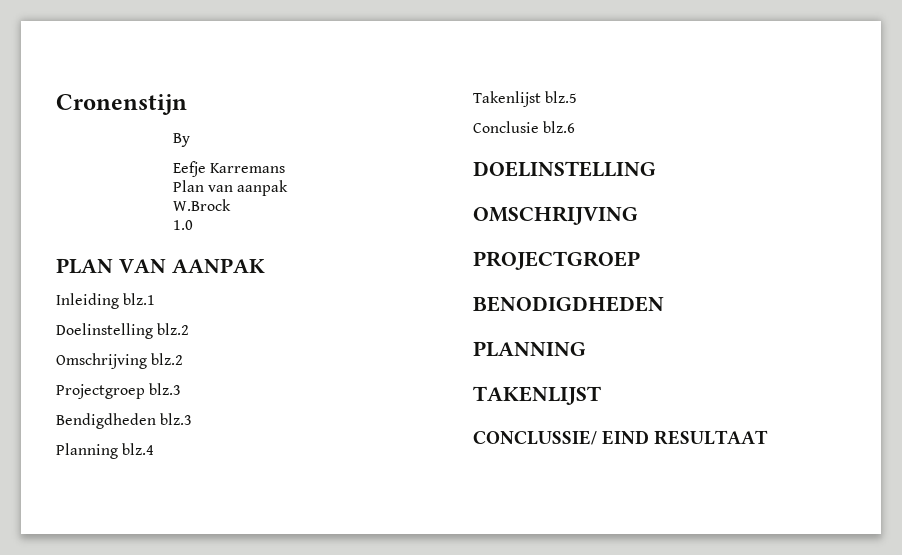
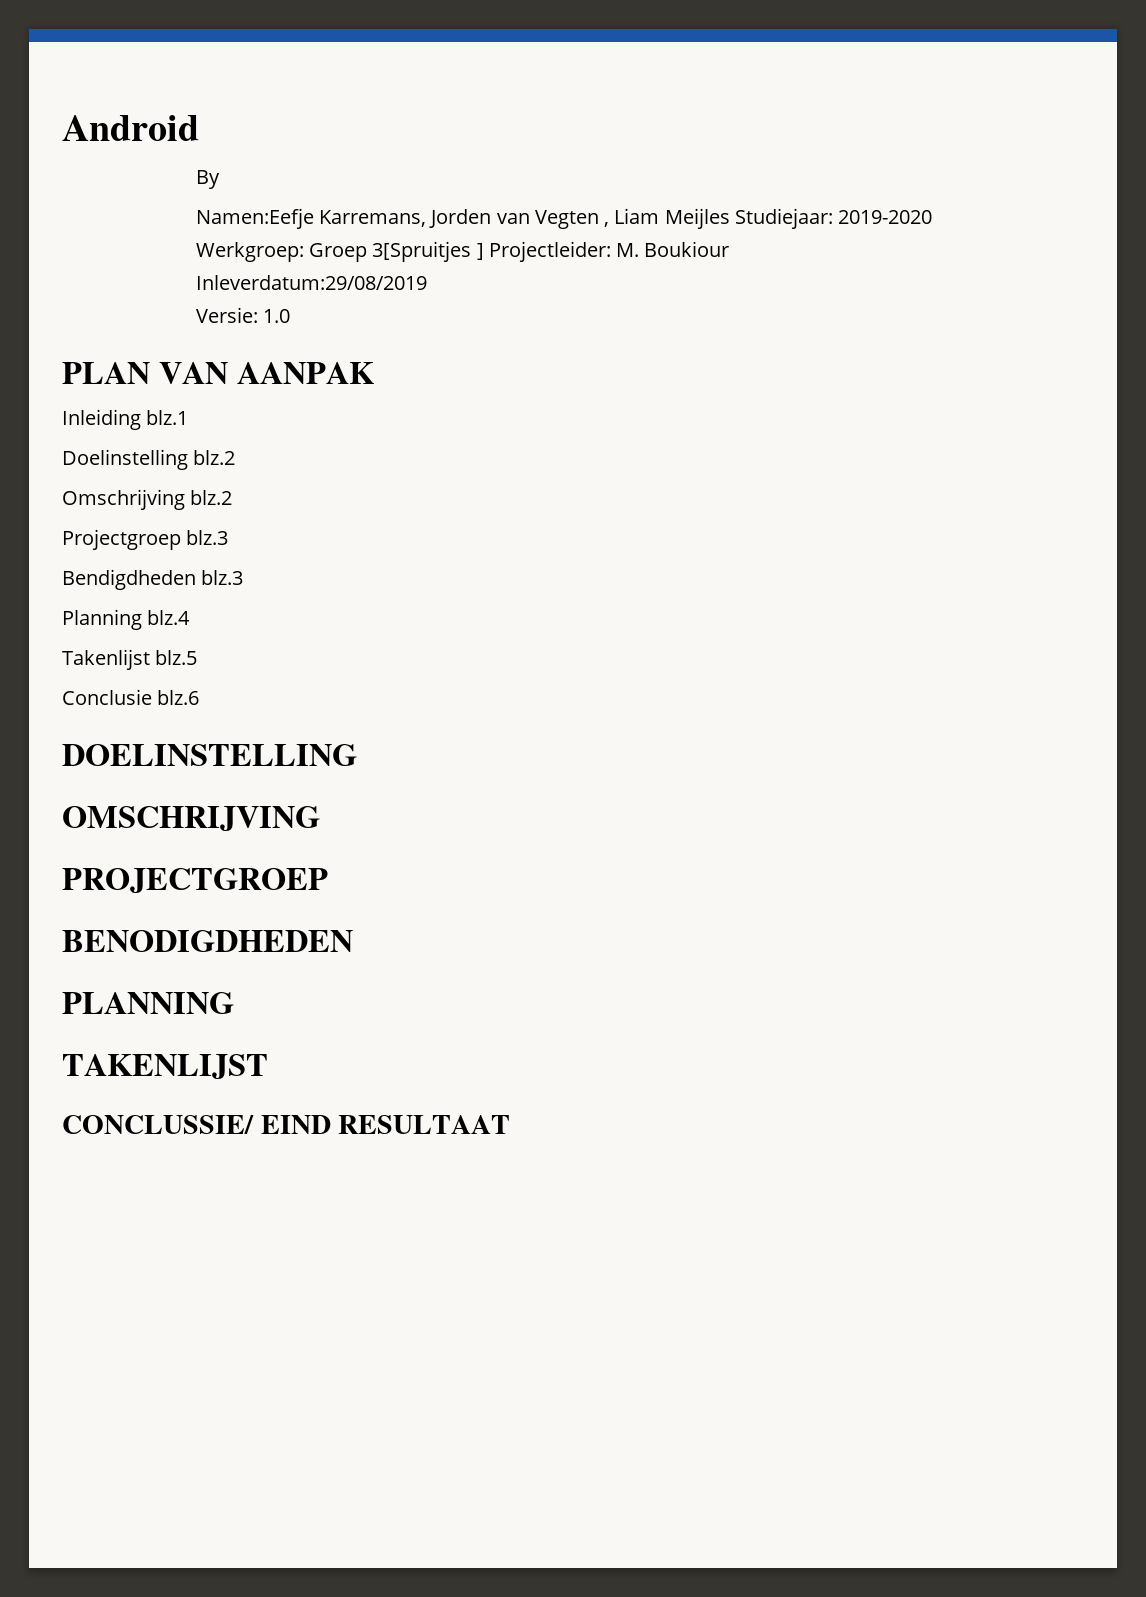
- Cronenstijn
+ Android
- Eefje Karremans
- Plan van aanpak
- W.Brock
- 1.0
+ Namen:Eefje Karremans, Jorden van Vegten , Liam Meijles Studiejaar: 2019-2020
+ Werkgroep: Groep 3[Spruitjes ] Projectleider: M. Boukiour
+ Inleverdatum:29/08/2019
+ Versie: 1.0

